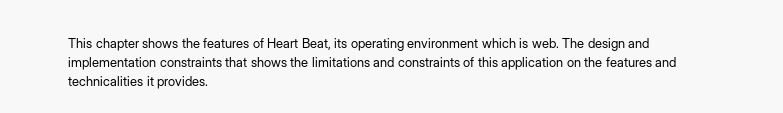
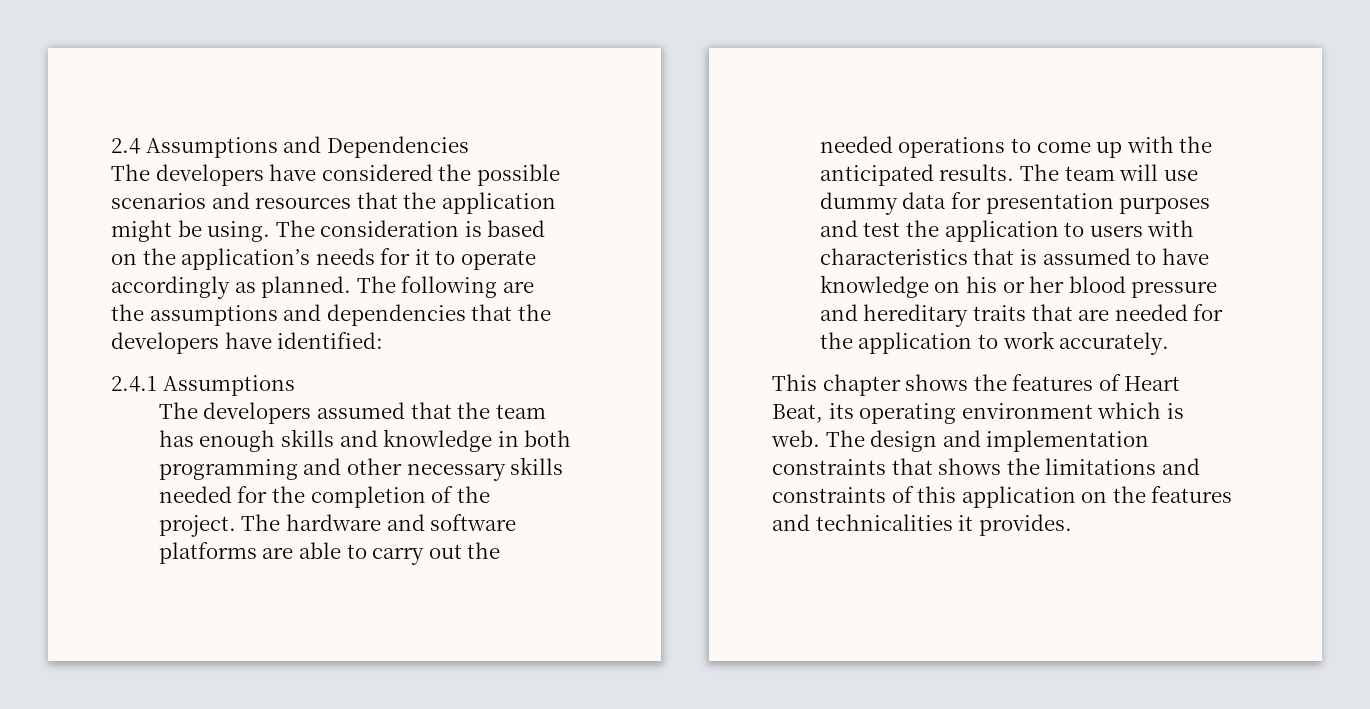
+ 2.4 Assumptions and Dependencies
+ The developers have considered the possible scenarios and resources that the application might be using. The consideration is based on the application’s needs for it to operate accordingly as planned. The following are the assumptions and dependencies that the developers have identified:
+ 2.4.1 Assumptions
+ The developers assumed that the team has enough skills and knowledge in both programming and other necessary skills needed for the completion of the project. The hardware and software platforms are able to carry out the needed operations to come up with the anticipated results. The team will use dummy data for presentation purposes and test the application to users with characteristics that is assumed to have knowledge on his or her blood pressure and hereditary traits that are needed for the application to work accurately.

